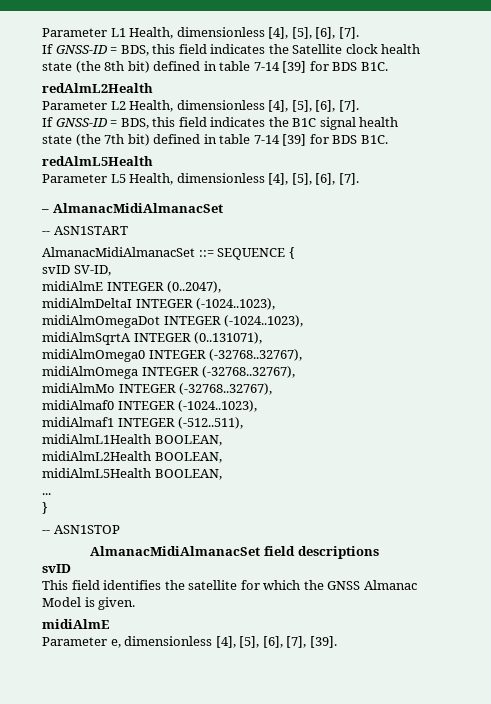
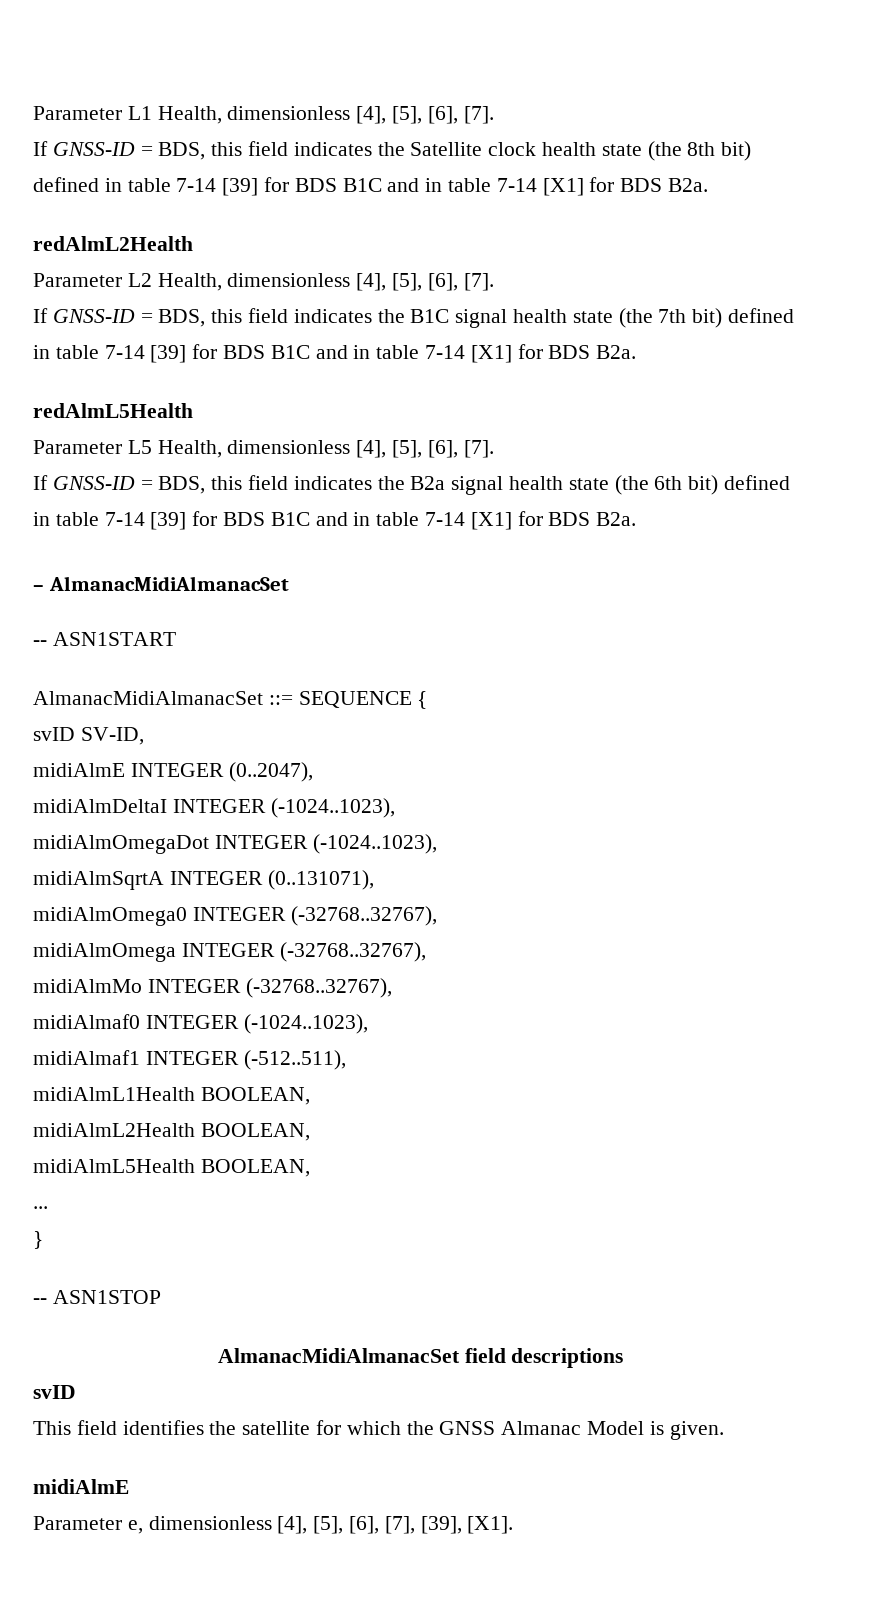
- If GNSS-ID = BDS, this field indicates the Satellite clock health state (the 8th bit) defined in table 7-14 [39] for BDS B1C.
+ If GNSS-ID = BDS, this field indicates the Satellite clock health state (the 8th bit) defined in table 7-14 [39] for BDS B1C and in table 7-14 [X1] for BDS B2a.
- If GNSS-ID = BDS, this field indicates the B1C signal health state (the 7th bit) defined in table 7-14 [39] for BDS B1C.
+ If GNSS-ID = BDS, this field indicates the B1C signal health state (the 7th bit) defined in table 7-14 [39] for BDS B1C and in table 7-14 [X1] for BDS B2a.
+ If GNSS-ID = BDS, this field indicates the B2a signal health state (the 6th bit) defined in table 7-14 [39] for BDS B1C and in table 7-14 [X1] for BDS B2a.
- Parameter e, dimensionless [4], [5], [6], [7], [39].
+ Parameter e, dimensionless [4], [5], [6], [7], [39], [X1].

